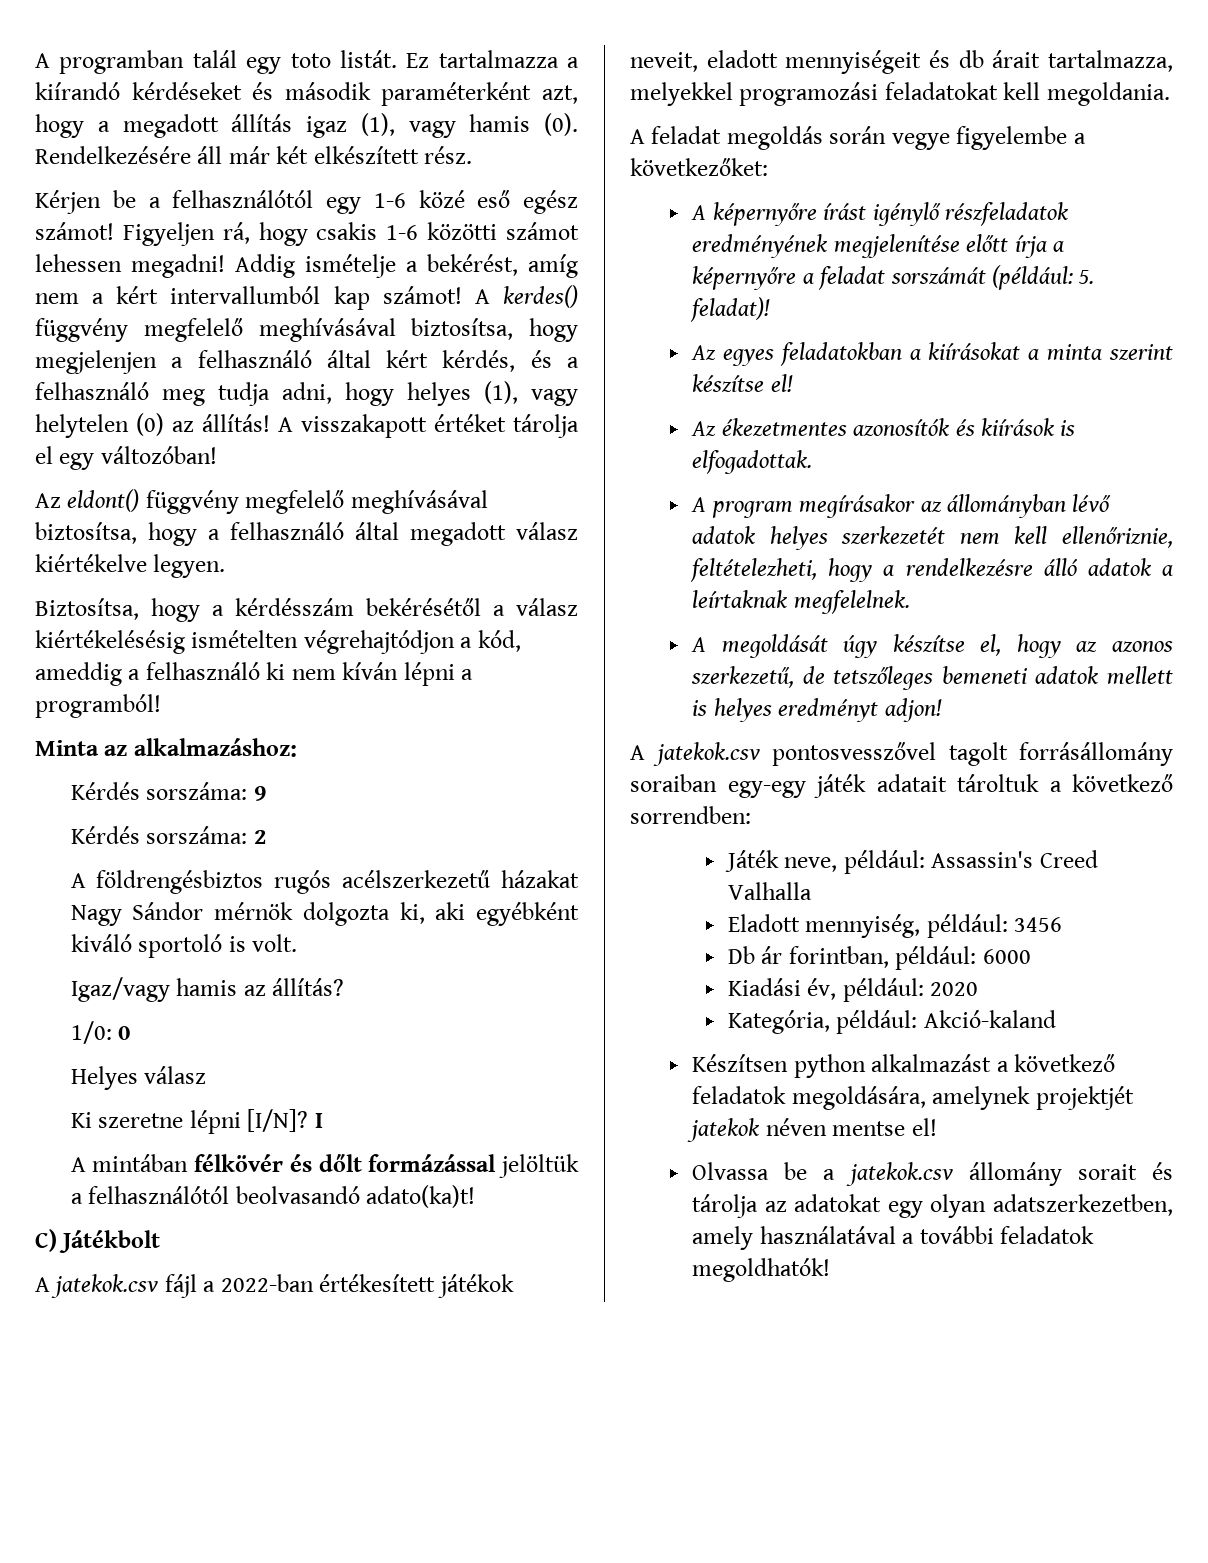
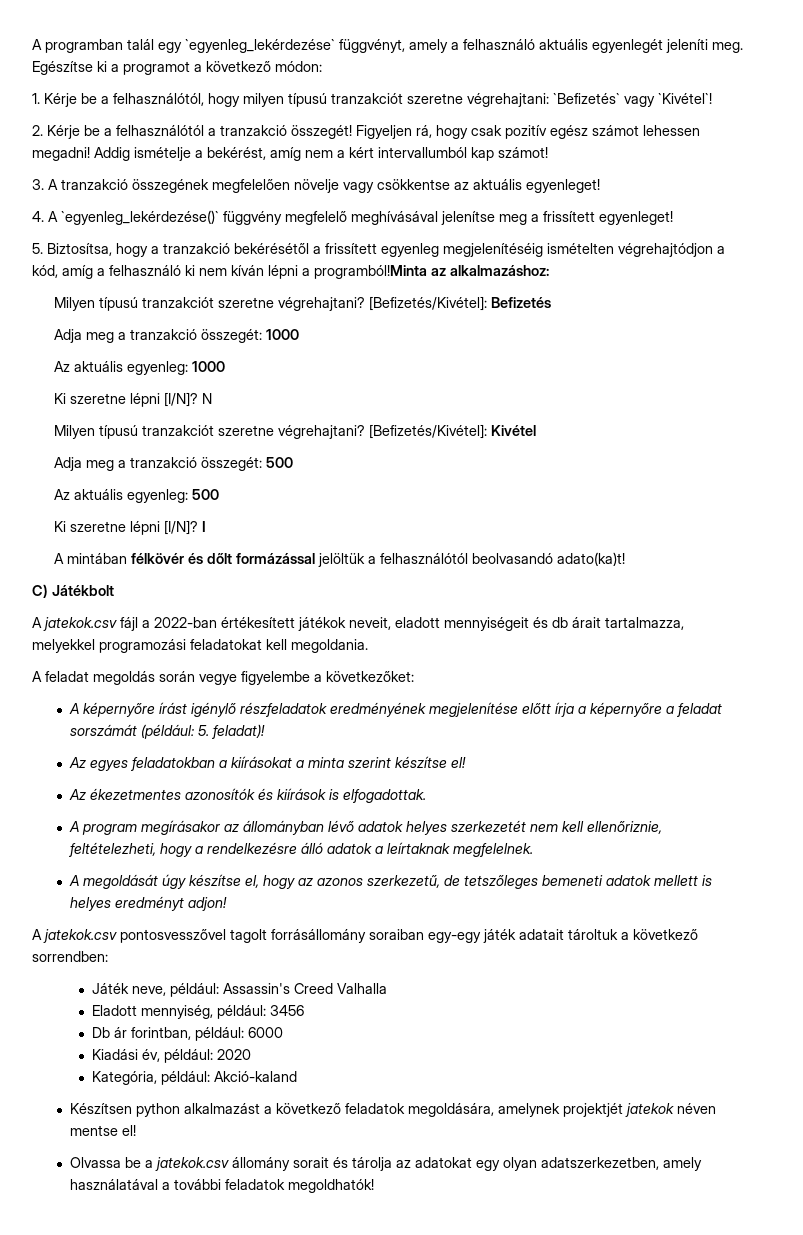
- A programban talál egy toto listát. Ez tartalmazza a kiírandó kérdéseket és második paraméterként azt, hogy a megadott állítás igaz (1), vagy hamis (0). Rendelkezésére áll már két elkészített rész.
- Kérjen be a felhasználótól egy 1-6 közé eső egész számot! Figyeljen rá, hogy csakis 1-6 közötti számot lehessen megadni!
+ A programban talál egy `egyenleg_lekérdezése` függvényt, amely a felhasználó aktuális egyenlegét jeleníti meg. Egészítse ki a programot a következő módon:
+ 1. Kérje be a felhasználótól, hogy milyen típusú tranzakciót szeretne végrehajtani: `Befizetés` vagy `Kivétel`!
+ 2. Kérje be a felhasználótól a tranzakció összegét! Figyeljen rá, hogy csak pozitív egész számot lehessen megadni!
- Addig ismételje a bekérést, amíg nem a kért intervallumból kap számot! A kerdes() függvény megfelelő meghívásával biztosítsa, hogy megjelenjen a felhasználó által kért kérdés, és a felhasználó meg tudja adni, hogy helyes (1), vagy helytelen (0) az állítás! A visszakapott értéket tárolja el egy változóban!
- Az eldont() függvény megfelelő meghívásával biztosítsa, hogy a felhasználó által megadott válasz kiértékelve legyen.
- Biztosítsa, hogy a kérdésszám bekérésétől a válasz kiértékelésésig ismételten végrehajtódjon a kód, ameddig a felhasználó ki nem kíván lépni a programból!
- Minta az alkalmazáshoz:
+ Addig ismételje a bekérést, amíg nem a kért intervallumból kap számot!
+ 3. A tranzakció összegének megfelelően növelje vagy csökkentse az aktuális egyenleget!
+ 4. A `egyenleg_lekérdezése()` függvény megfelelő meghívásával jelenítse meg a frissített egyenleget!
+ 5. Biztosítsa, hogy a tranzakció bekérésétől a frissített egyenleg megjelenítéséig ismételten végrehajtódjon a kód, amíg a felhasználó ki nem kíván lépni a programból!Minta az alkalmazáshoz:
- Kérdés sorszáma: 9
- Kérdés sorszáma: 2
- A földrengésbiztos rugós acélszerkezetű házakat Nagy Sándor mérnök dolgozta ki, aki egyébként kiváló sportoló is volt.
- Igaz/vagy hamis az állítás?
- 1/0: 0
- Helyes válasz
+ Milyen típusú tranzakciót szeretne végrehajtani? [Befizetés/Kivétel]: Befizetés
+ Adja meg a tranzakció összegét: 1000
+ Az aktuális egyenleg: 1000
+ Ki szeretne lépni [I/N]? N
+ Milyen típusú tranzakciót szeretne végrehajtani? [Befizetés/Kivétel]: Kivétel
+ Adja meg a tranzakció összegét: 500
+ Az aktuális egyenleg: 500

